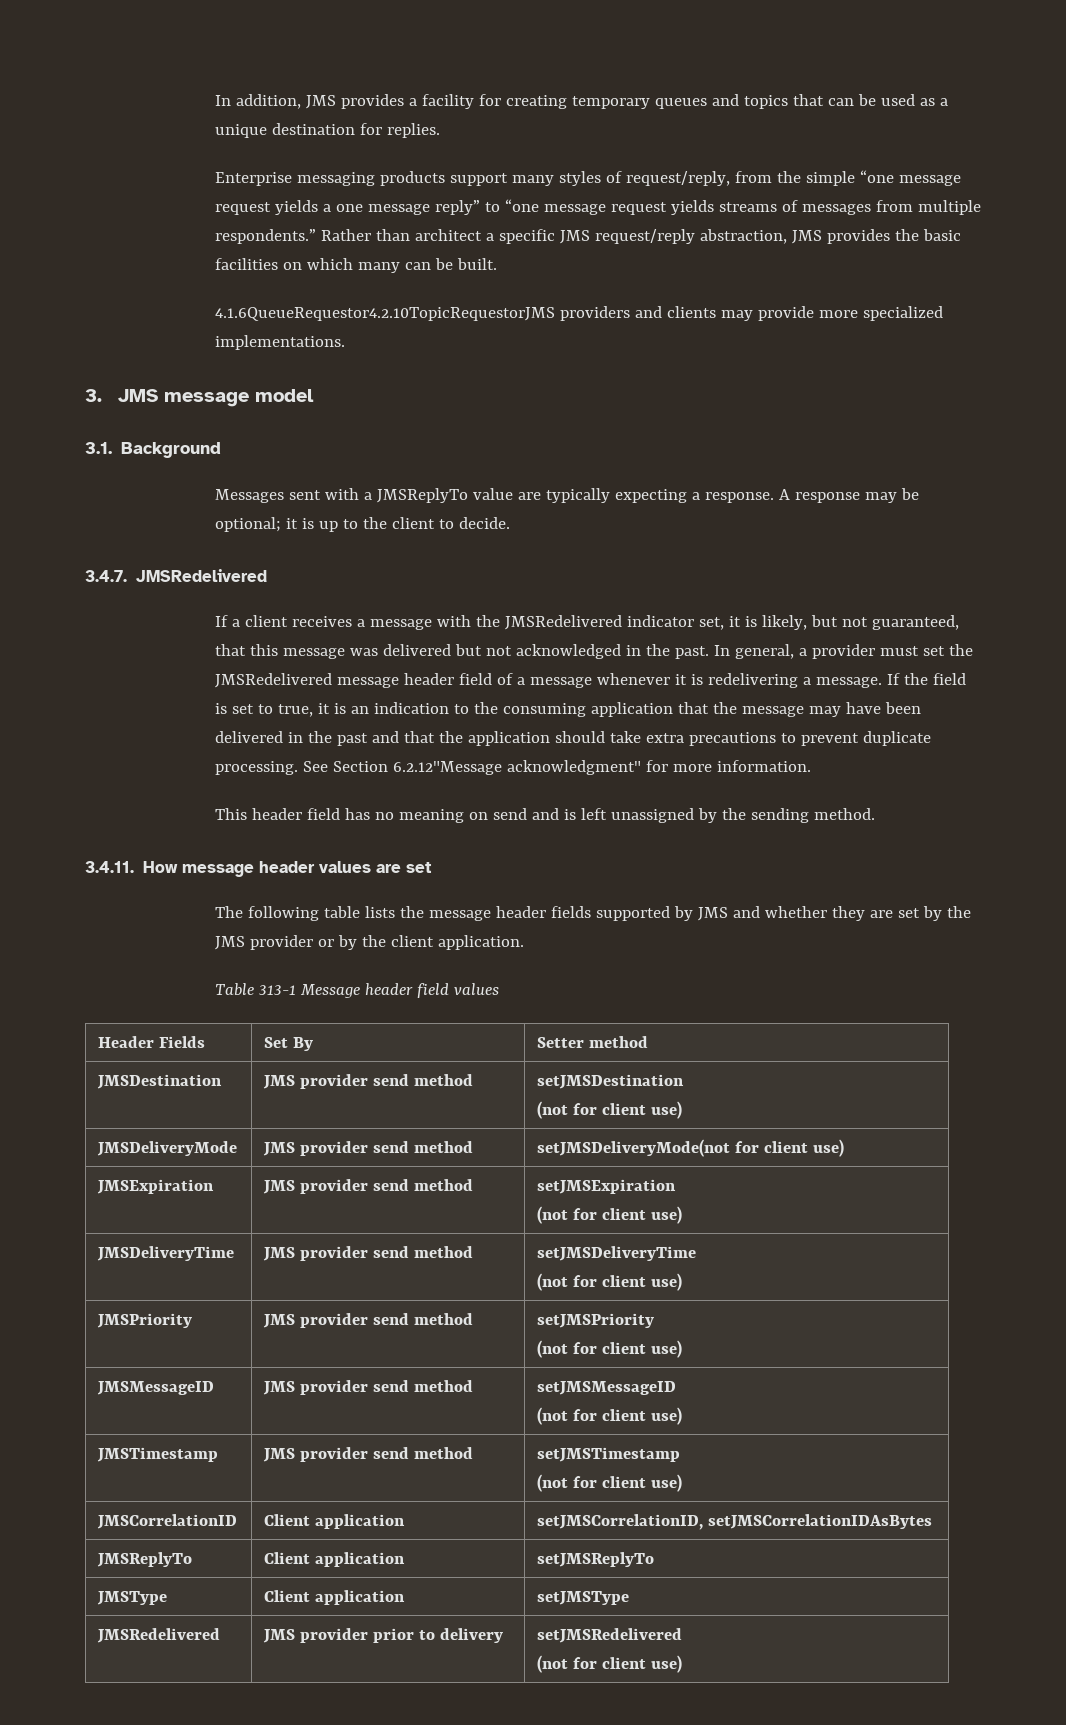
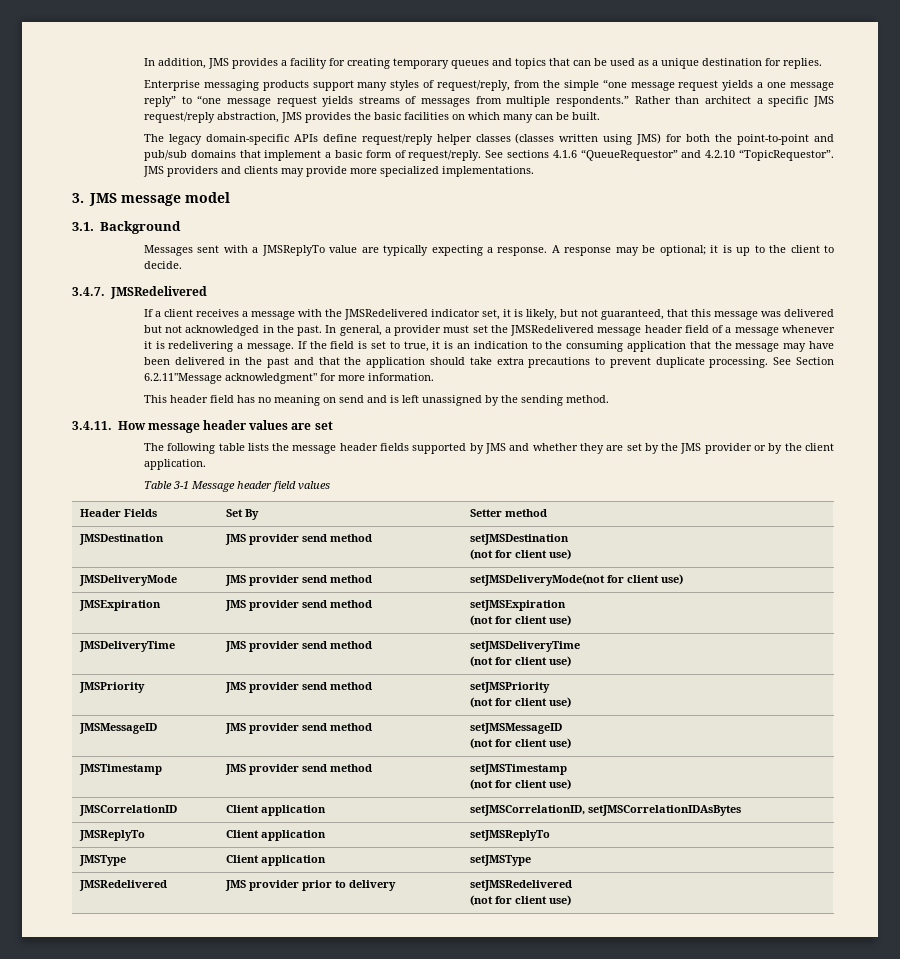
- 4.1.6QueueRequestor4.2.10TopicRequestorJMS providers and clients may provide more specialized implementations.
+ The legacy domain-specific APIs define request/reply helper classes (classes written using JMS) for both the point-to-point and pub/sub domains that implement a basic form of request/reply. See sections 4.1.6 “QueueRequestor” and 4.2.10 “TopicRequestor”. JMS providers and clients may provide more specialized implementations.
- See Section 6.2.12"Message acknowledgment" for more information.
+ See Section 6.2.11"Message acknowledgment" for more information.
- Table 313-1 Message header field values
+ Table 3-1 Message header field values

